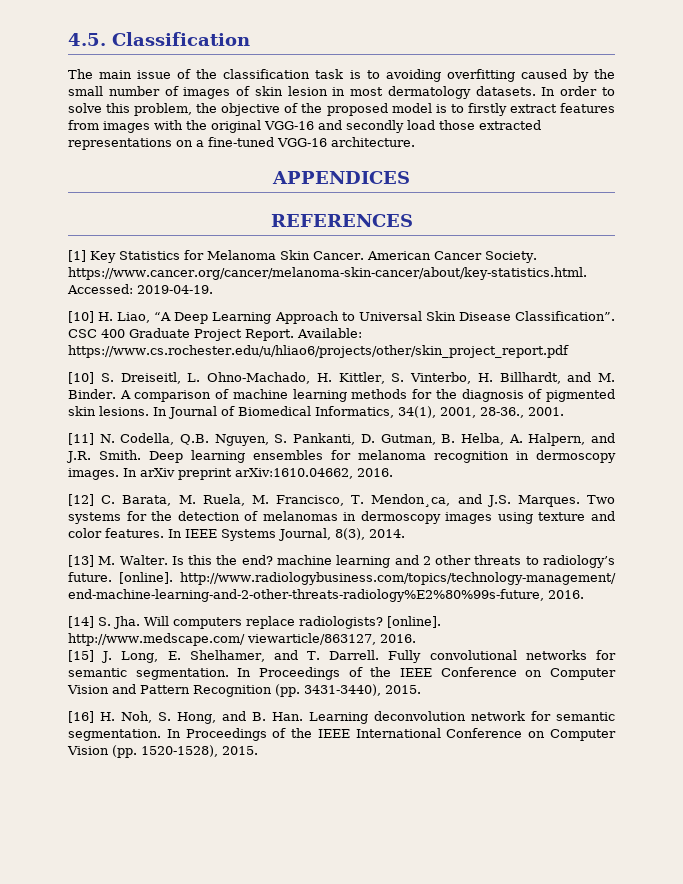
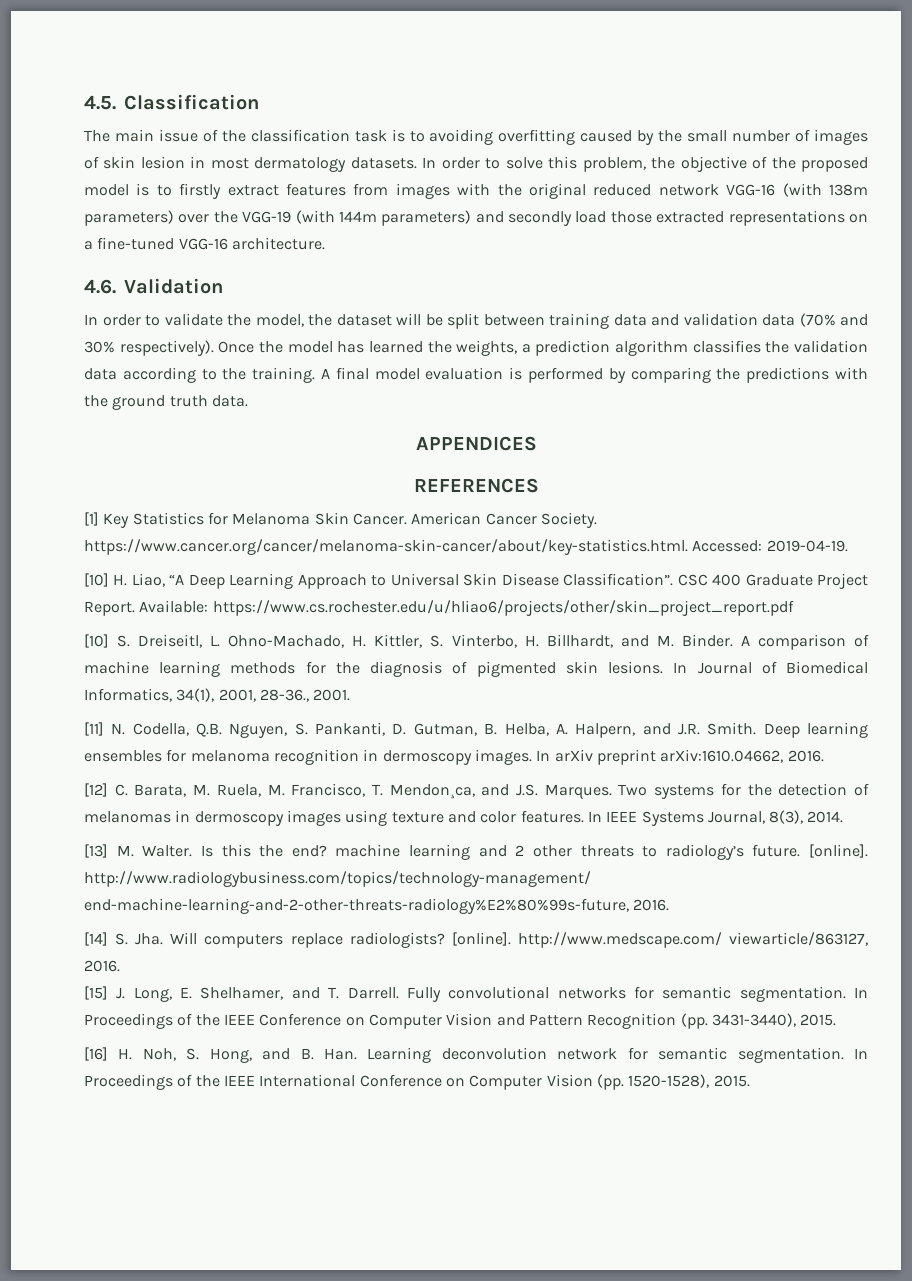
- In order to solve this problem, the objective of the proposed model is to firstly extract features from images with the original VGG-16 and secondly load those extracted representations on a fine-tuned VGG-16 architecture.
+ In order to solve this problem, the objective of the proposed model is to firstly extract features from images with the original reduced network VGG-16 (with 138m parameters) over the VGG-19 (with 144m parameters) and secondly load those extracted representations on a fine-tuned VGG-16 architecture.
+ 4.6. Validation
+ In order to validate the model, the dataset will be split between training data and validation data (70% and 30% respectively). Once the model has learned the weights, a prediction algorithm classifies the validation data according to the training. A final model evaluation is performed by comparing the predictions with the ground truth data.

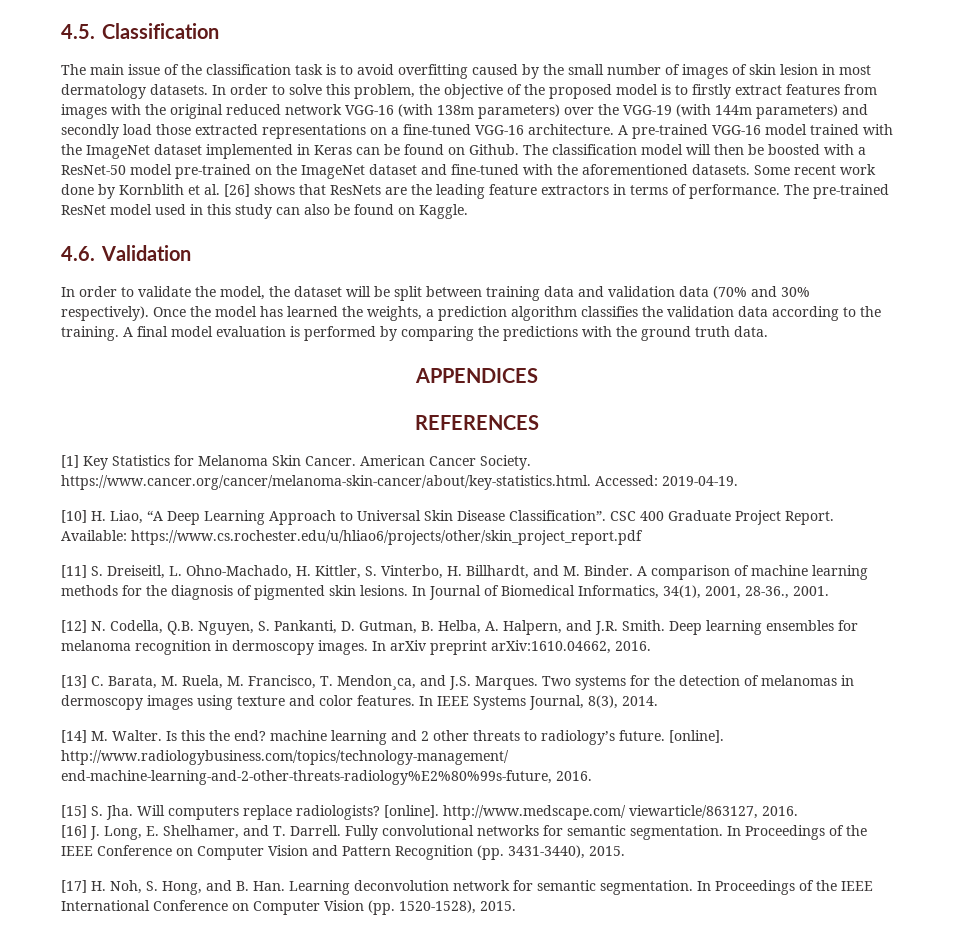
- The main issue of the classification task is to avoiding overfitting caused by the small number of images of skin lesion in most dermatology datasets.
+ The main issue of the classification task is to avoid overfitting caused by the small number of images of skin lesion in most dermatology datasets.
+ A pre-trained VGG-16 model trained with the ImageNet dataset implemented in Keras can be found on Github. The classification model will then be boosted with a ResNet-50 model pre-trained on the ImageNet dataset and fine-tuned with the aforementioned datasets. Some recent work done by Kornblith et al. [26] shows that ResNets are the leading feature extractors in terms of performance. The pre-trained ResNet model used in this study can also be found on Kaggle.
- [10] S. Dreiseitl, L. Ohno-Machado, H. Kittler, S. Vinterbo, H. Billhardt, and M. Binder.
+ [11] S. Dreiseitl, L. Ohno-Machado, H. Kittler, S. Vinterbo, H. Billhardt, and M. Binder.
- [11] N. Codella, Q.B. Nguyen, S. Pankanti, D. Gutman, B. Helba, A. Halpern, and J.R. Smith.
+ [12] N. Codella, Q.B. Nguyen, S. Pankanti, D. Gutman, B. Helba, A. Halpern, and J.R. Smith.
- [12] C. Barata, M. Ruela, M. Francisco, T. Mendon¸ca, and J.S. Marques.
+ [13] C. Barata, M. Ruela, M. Francisco, T. Mendon¸ca, and J.S. Marques.
- [13] M. Walter.
+ [14] M. Walter.
- [14] S. Jha. Will computers replace radiologists?
+ [15] S. Jha. Will computers replace radiologists?
- [15] J. Long, E. Shelhamer, and T. Darrell.
+ [16] J. Long, E. Shelhamer, and T. Darrell.
- [16] H. Noh, S. Hong, and B. Han. Learning deconvolution network for semantic segmentation.
+ [17] H. Noh, S. Hong, and B. Han. Learning deconvolution network for semantic segmentation.

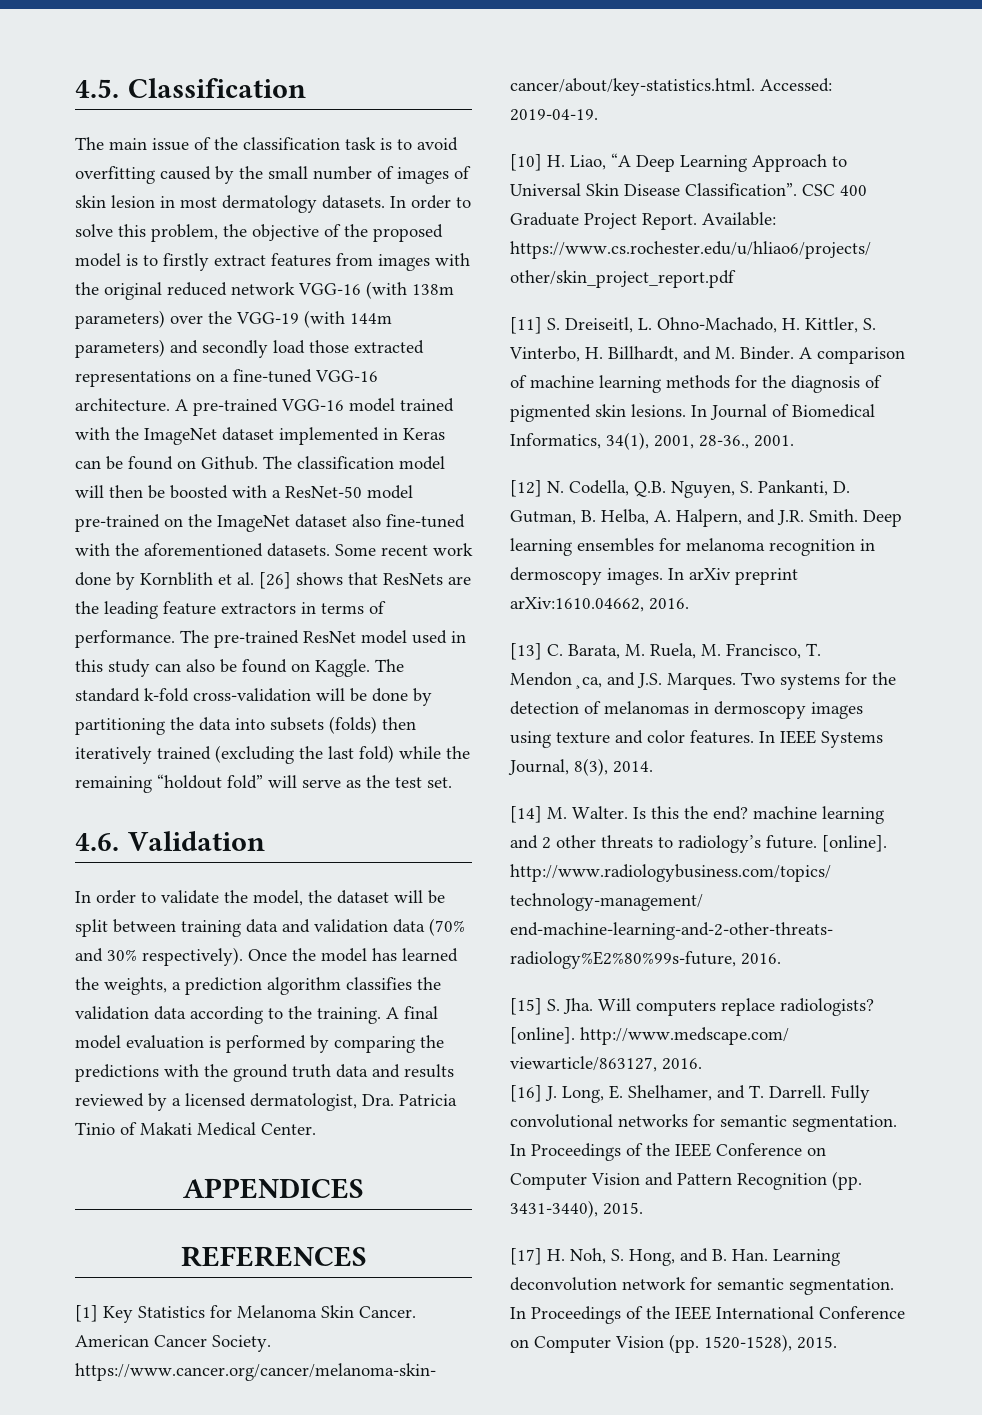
- The classification model will then be boosted with a ResNet-50 model pre-trained on the ImageNet dataset and fine-tuned with the aforementioned datasets.
+ The classification model will then be boosted with a ResNet-50 model pre-trained on the ImageNet dataset also fine-tuned with the aforementioned datasets.
+ The standard k-fold cross-validation will be done by partitioning the data into subsets (folds) then iteratively trained (excluding the last fold) while the remaining “holdout fold” will serve as the test set.
- A final model evaluation is performed by comparing the predictions with the ground truth data.
+ A final model evaluation is performed by comparing the predictions with the ground truth data and results reviewed by a licensed dermatologist, Dra. Patricia Tinio of Makati Medical Center.

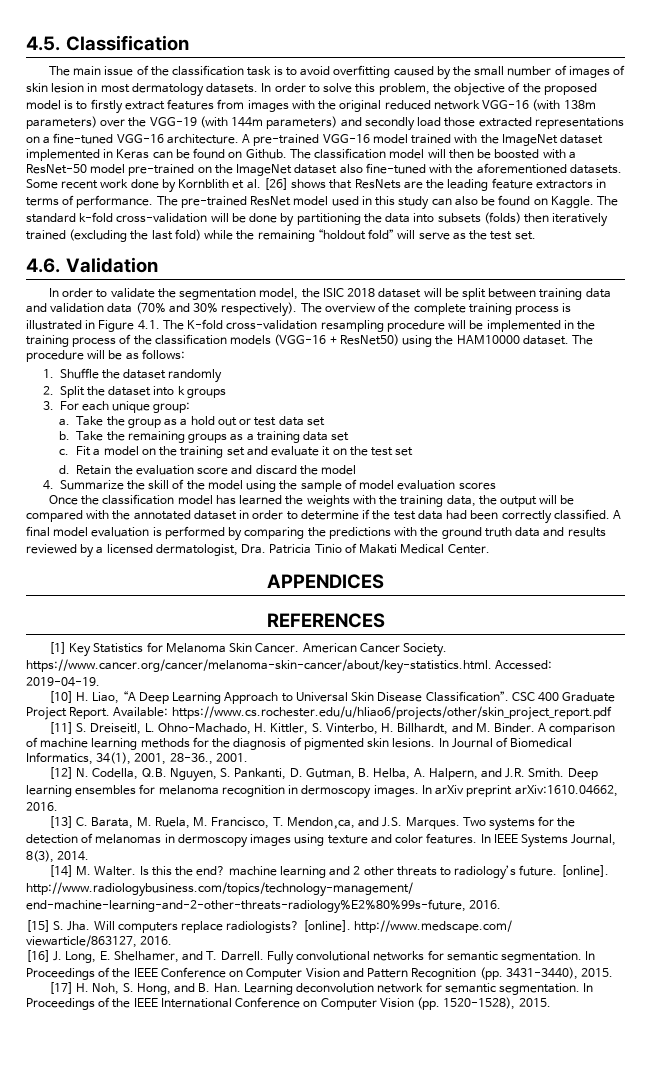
- In order to validate the model, the dataset will be split between training data and validation data (70% and 30% respectively). Once the model has learned the weights, a prediction algorithm classifies the validation data according to the training.
+ In order to validate the segmentation model, the ISIC 2018 dataset will be split between training data and validation data (70% and 30% respectively). The overview of the complete training process is illustrated in Figure 4.1. The K-fold cross-validation resampling procedure will be implemented in the training process of the classification models (VGG-16 + ResNet50) using the HAM10000 dataset. The procedure will be as follows:
+ 1. Shuffle the dataset randomly
+ 2. Split the dataset into k groups
+ 3. For each unique group:
+ a. Take the group as a hold out or test data set
+ b. Take the remaining groups as a training data set
+ c. Fit a model on the training set and evaluate it on the test set
+ d. Retain the evaluation score and discard the model
+ 4. Summarize the skill of the model using the sample of model evaluation scores
+ Once the classification model has learned the weights with the training data, the output will be compared with the annotated dataset in order to determine if the test data had been correctly classified.

